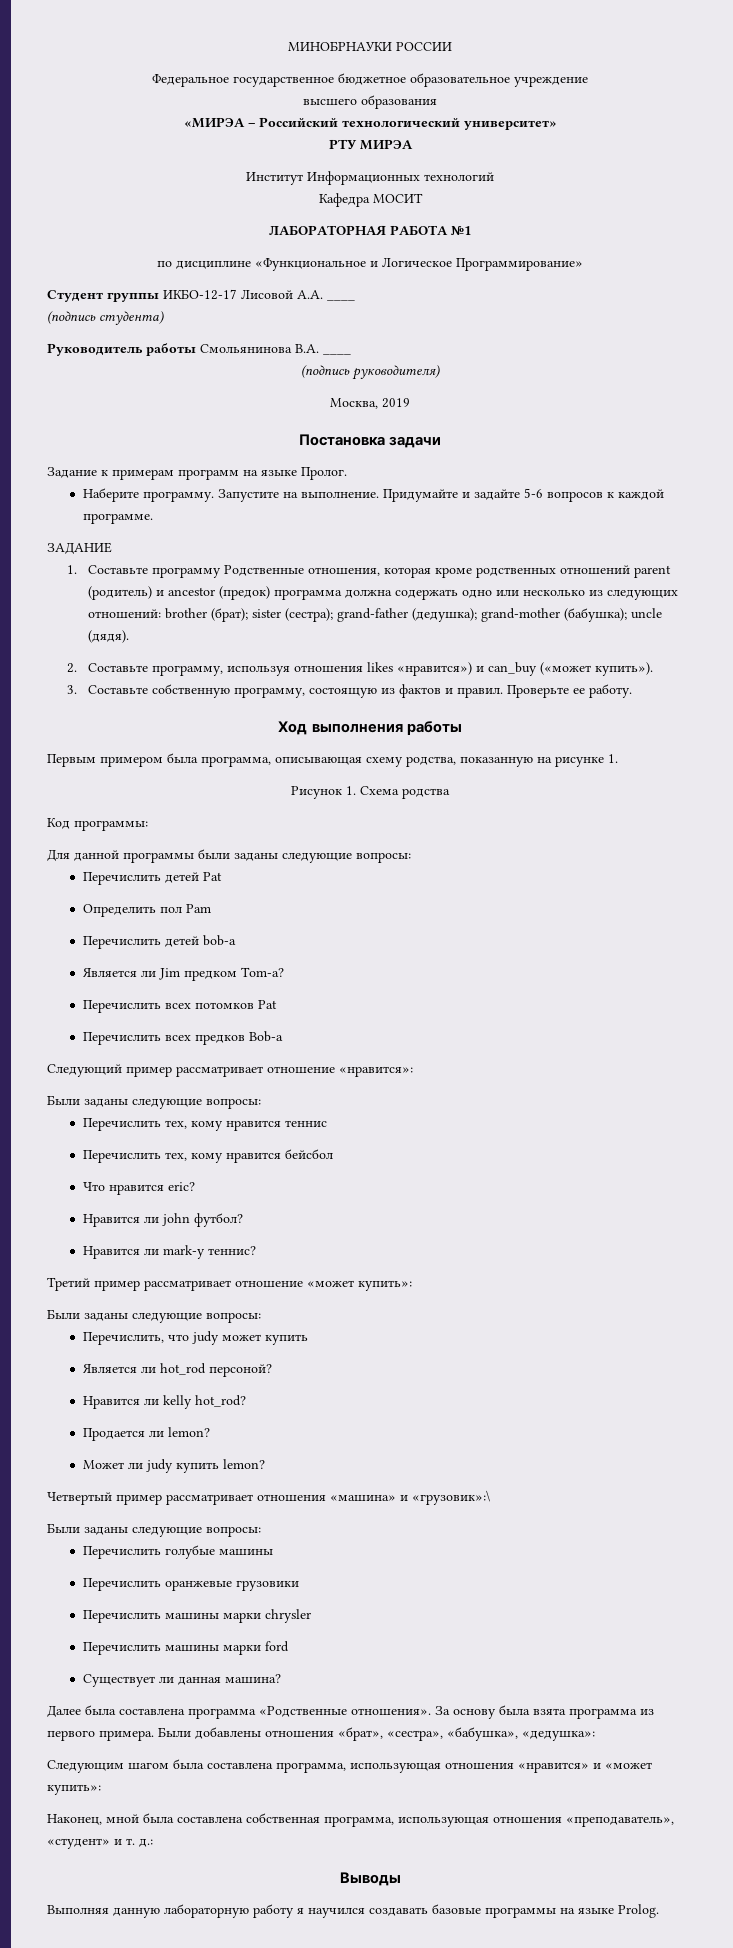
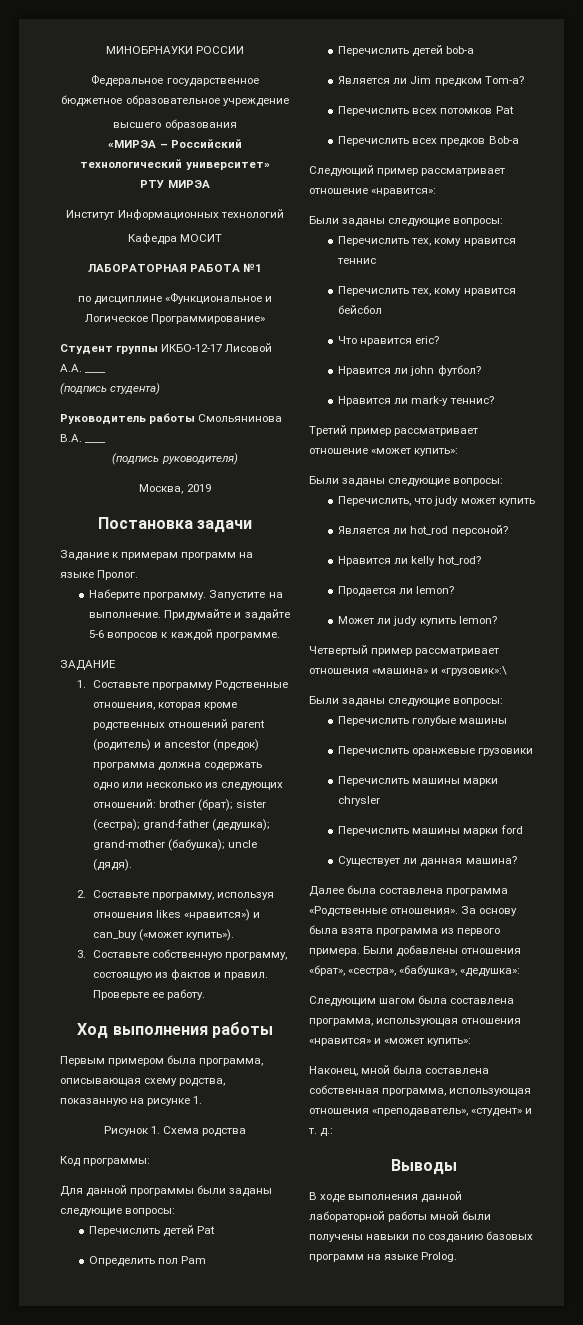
- Выполняя данную лабораторную работу я научился создавать базовые программы на языке Prolog.
+ В ходе выполнения данной лабораторной работы мной были получены навыки по созданию базовых программ на языке Prolog.

